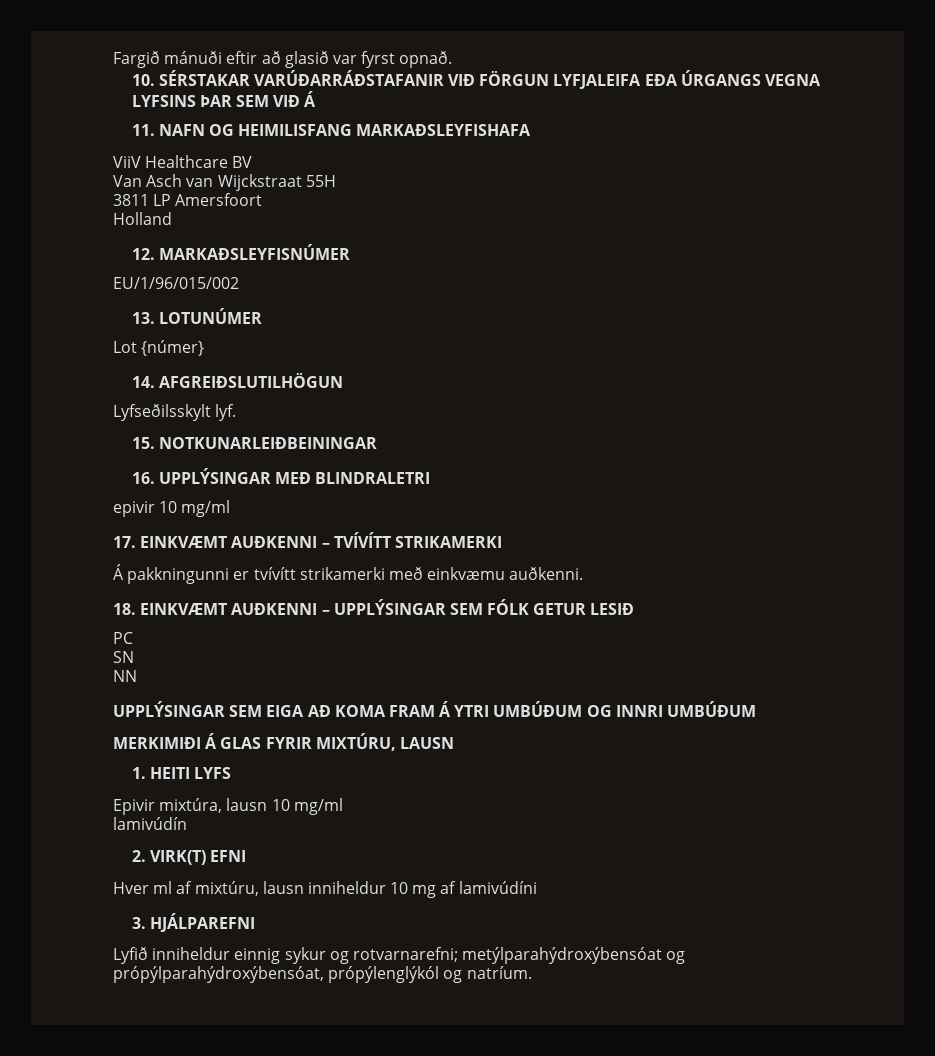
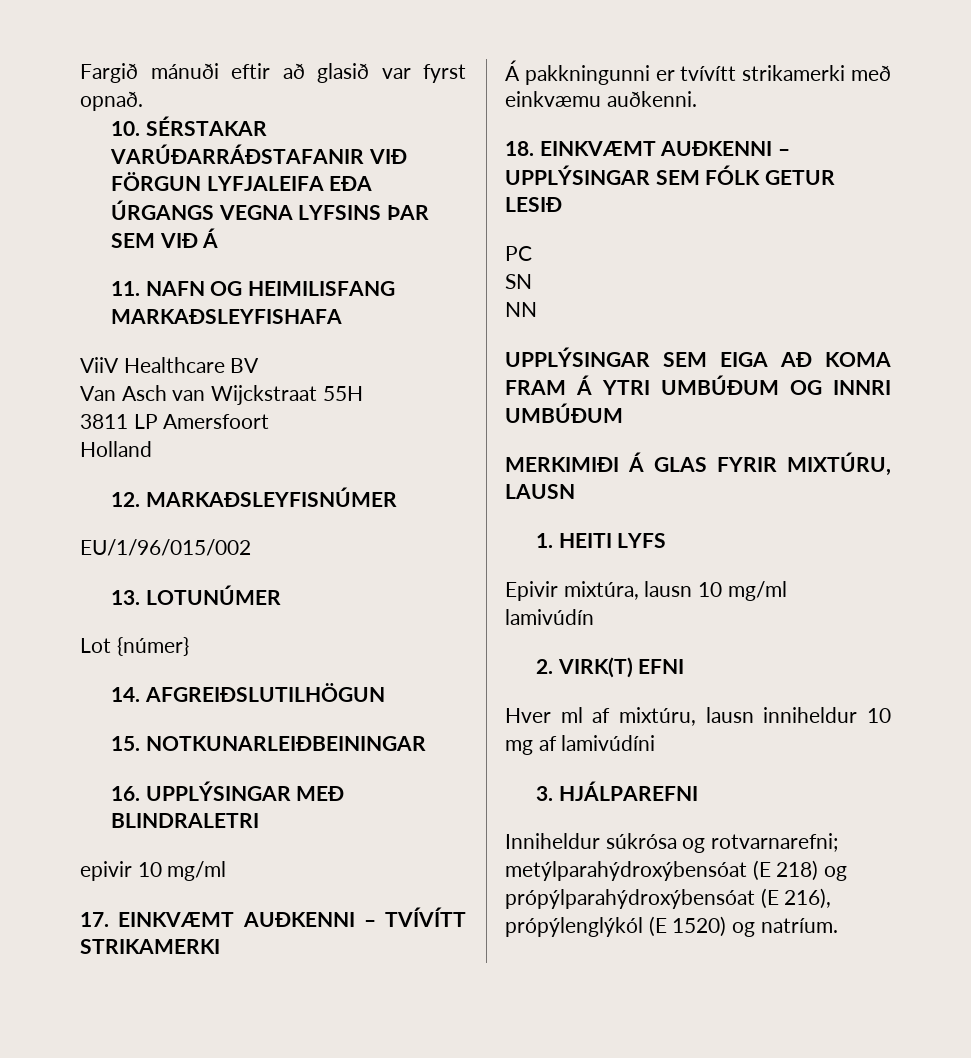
- Lyfseðilsskylt lyf.
- Lyfið inniheldur einnig sykur og rotvarnarefni; metýlparahýdroxýbensóat og própýlparahýdroxýbensóat, própýlenglýkól og natríum.
+ Inniheldur súkrósa og rotvarnarefni; metýlparahýdroxýbensóat (E 218) og própýlparahýdroxýbensóat (E 216), própýlenglýkól (E 1520) og natríum.

